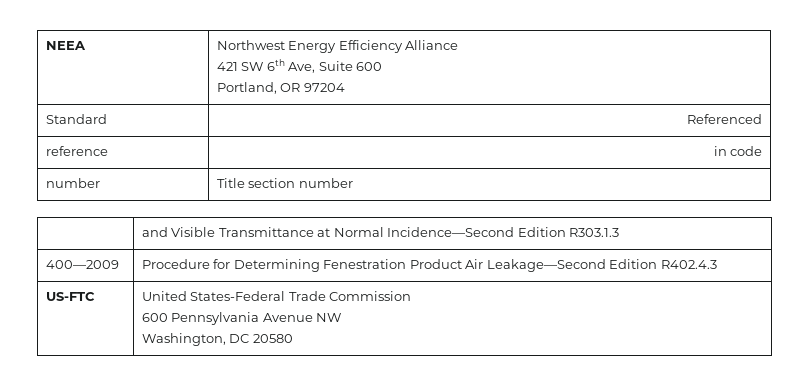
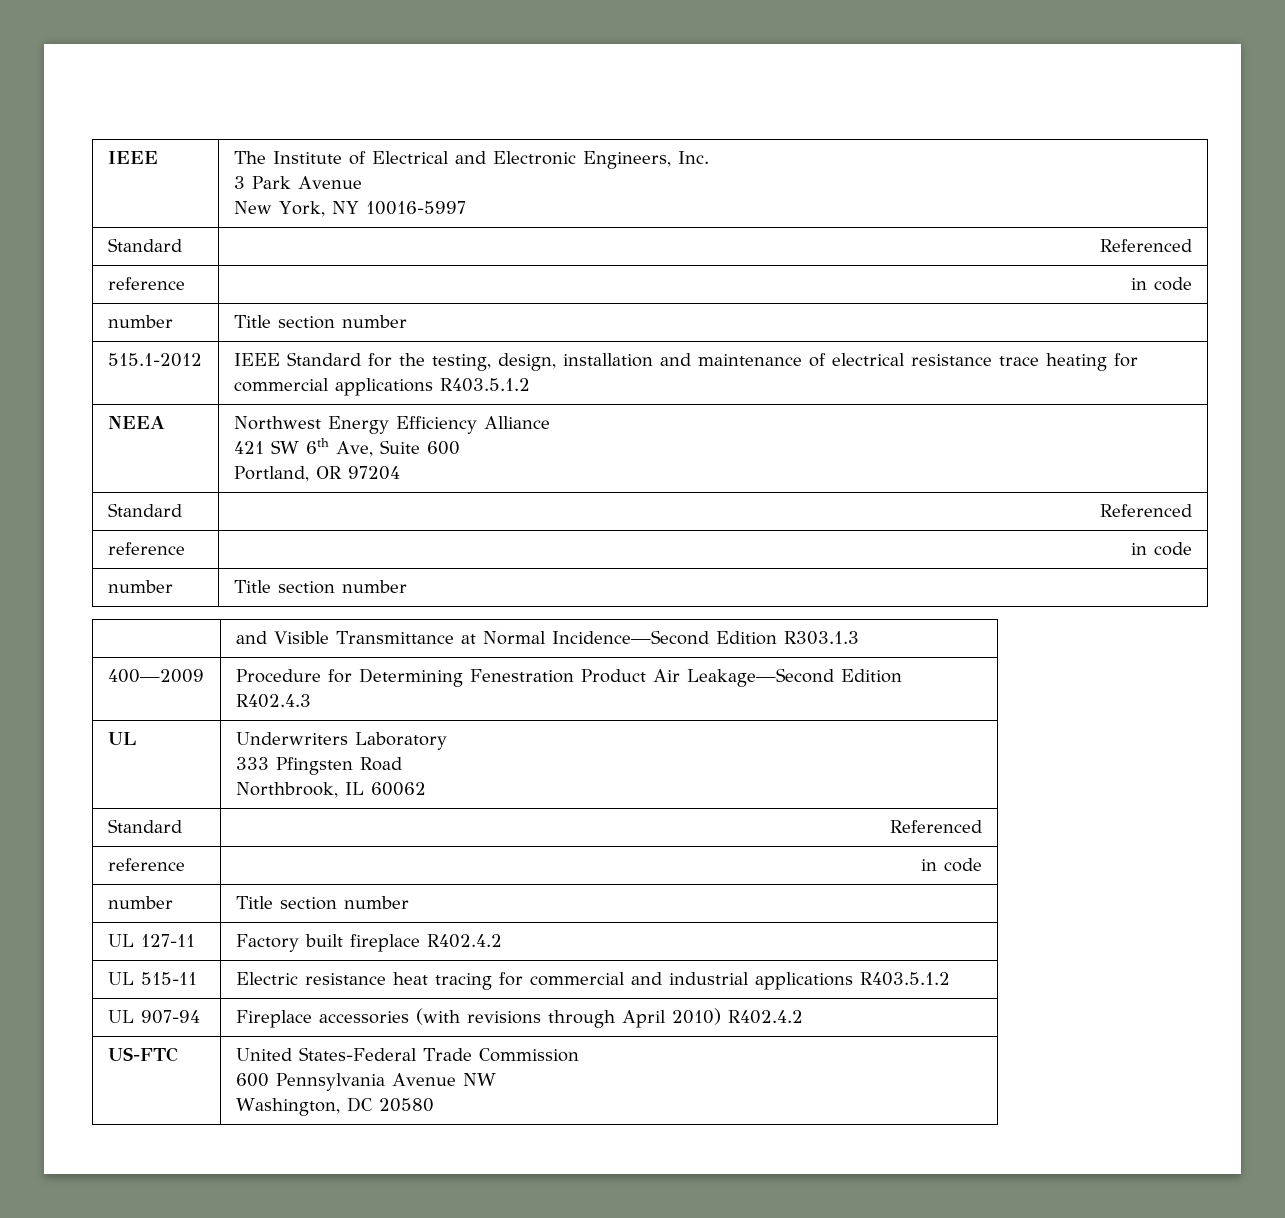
+ IEEE | The Institute of Electrical and Electronic Engineers, Inc.
+ 3 Park Avenue
+ New York, NY 10016-5997
+ Standard | Referenced
+ reference | in code
+ number | Title section number
+ 515.1-2012 | IEEE Standard for the testing, design, installation and maintenance of electrical resistance trace heating for commercial applications R403.5.1.2
+ UL | Underwriters Laboratory
+ 333 Pfingsten Road
+ Northbrook, IL 60062
+ Standard | Referenced
+ reference | in code
+ number | Title section number
+ UL 127-11 | Factory built fireplace R402.4.2
+ UL 515-11 | Electric resistance heat tracing for commercial and industrial applications R403.5.1.2
+ UL 907-94 | Fireplace accessories (with revisions through April 2010) R402.4.2

